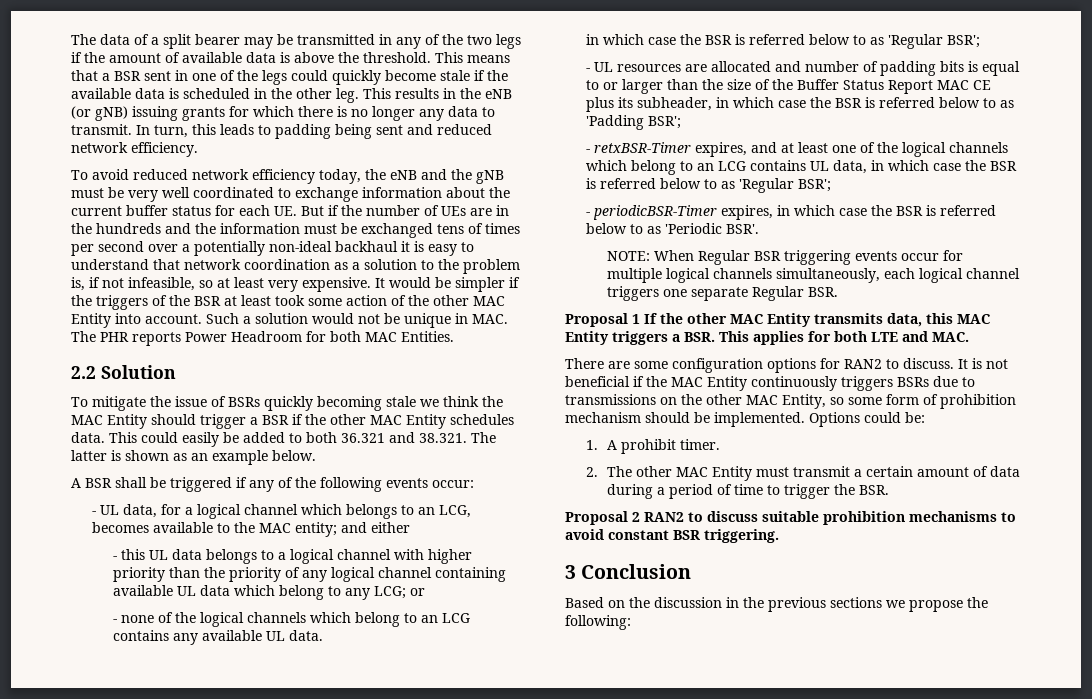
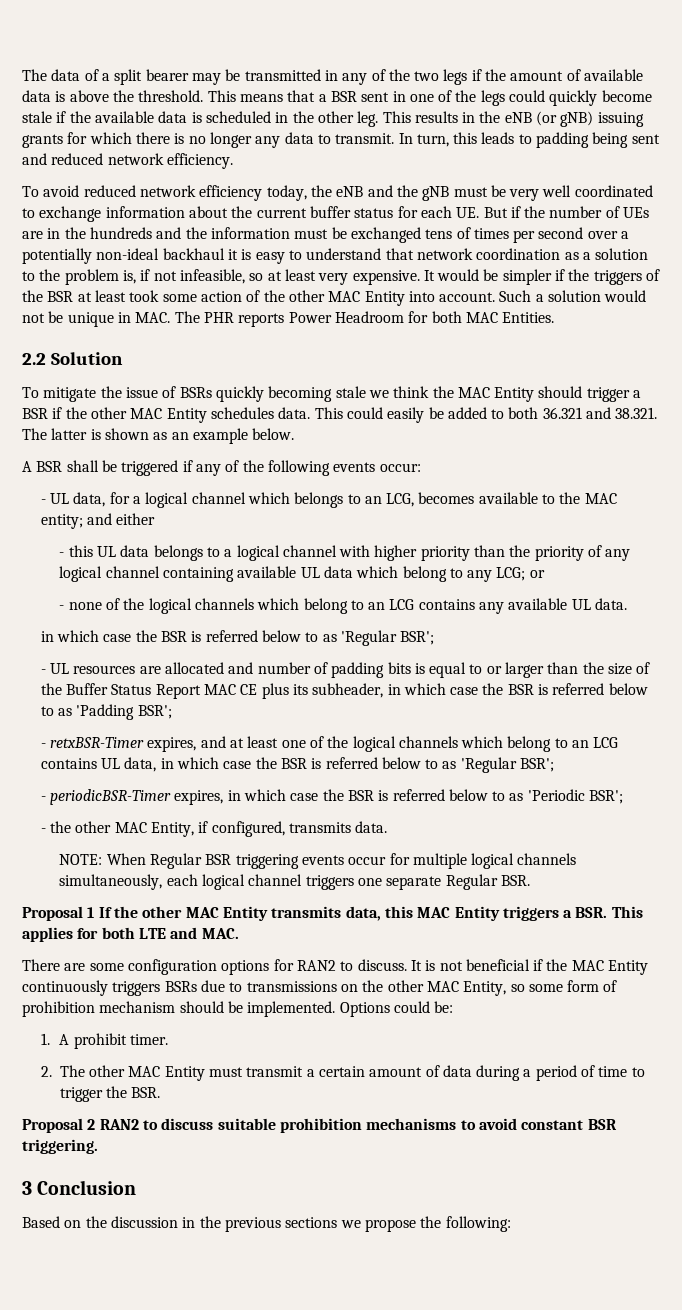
- - periodicBSR-Timer expires, in which case the BSR is referred below to as 'Periodic BSR'.
+ - periodicBSR-Timer expires, in which case the BSR is referred below to as 'Periodic BSR';
+ - the other MAC Entity, if configured, transmits data.

